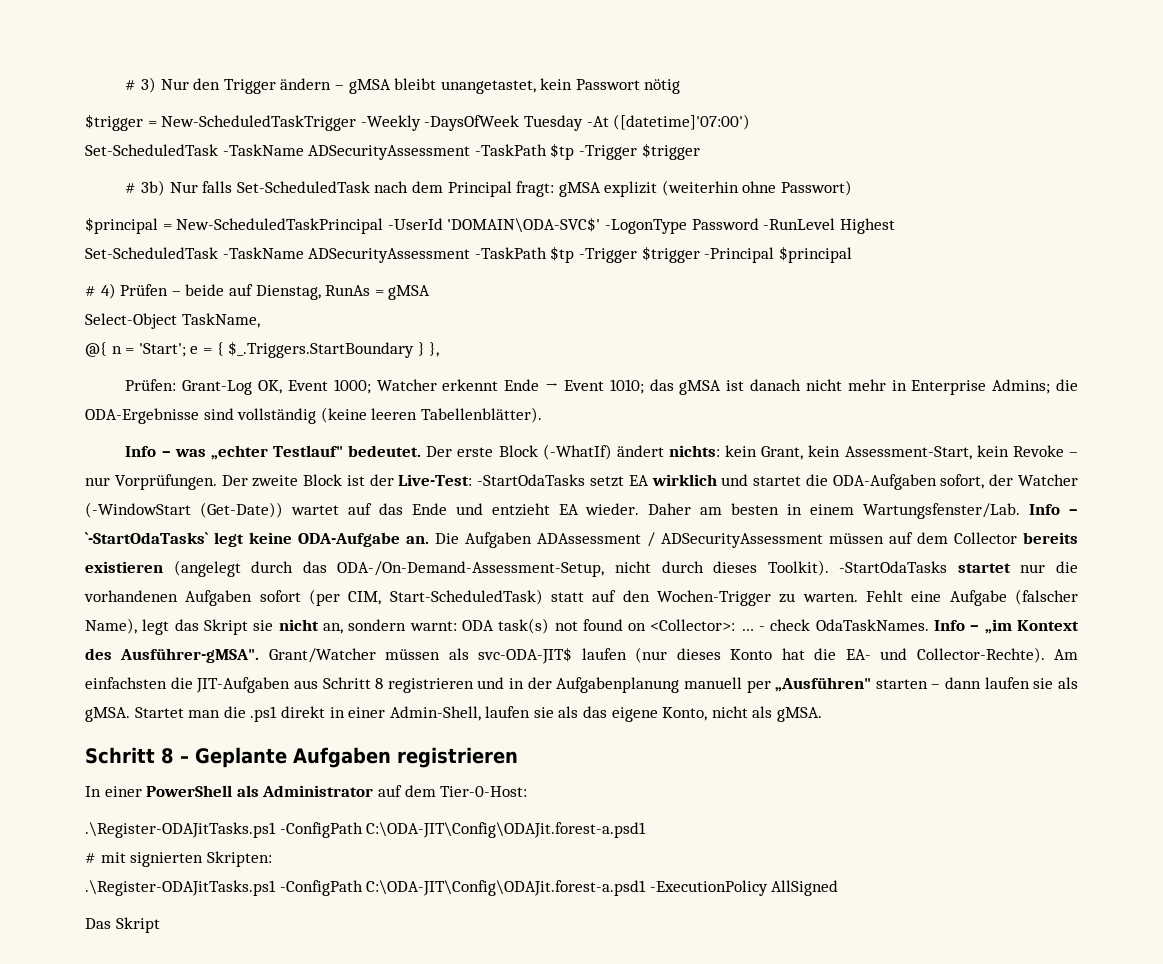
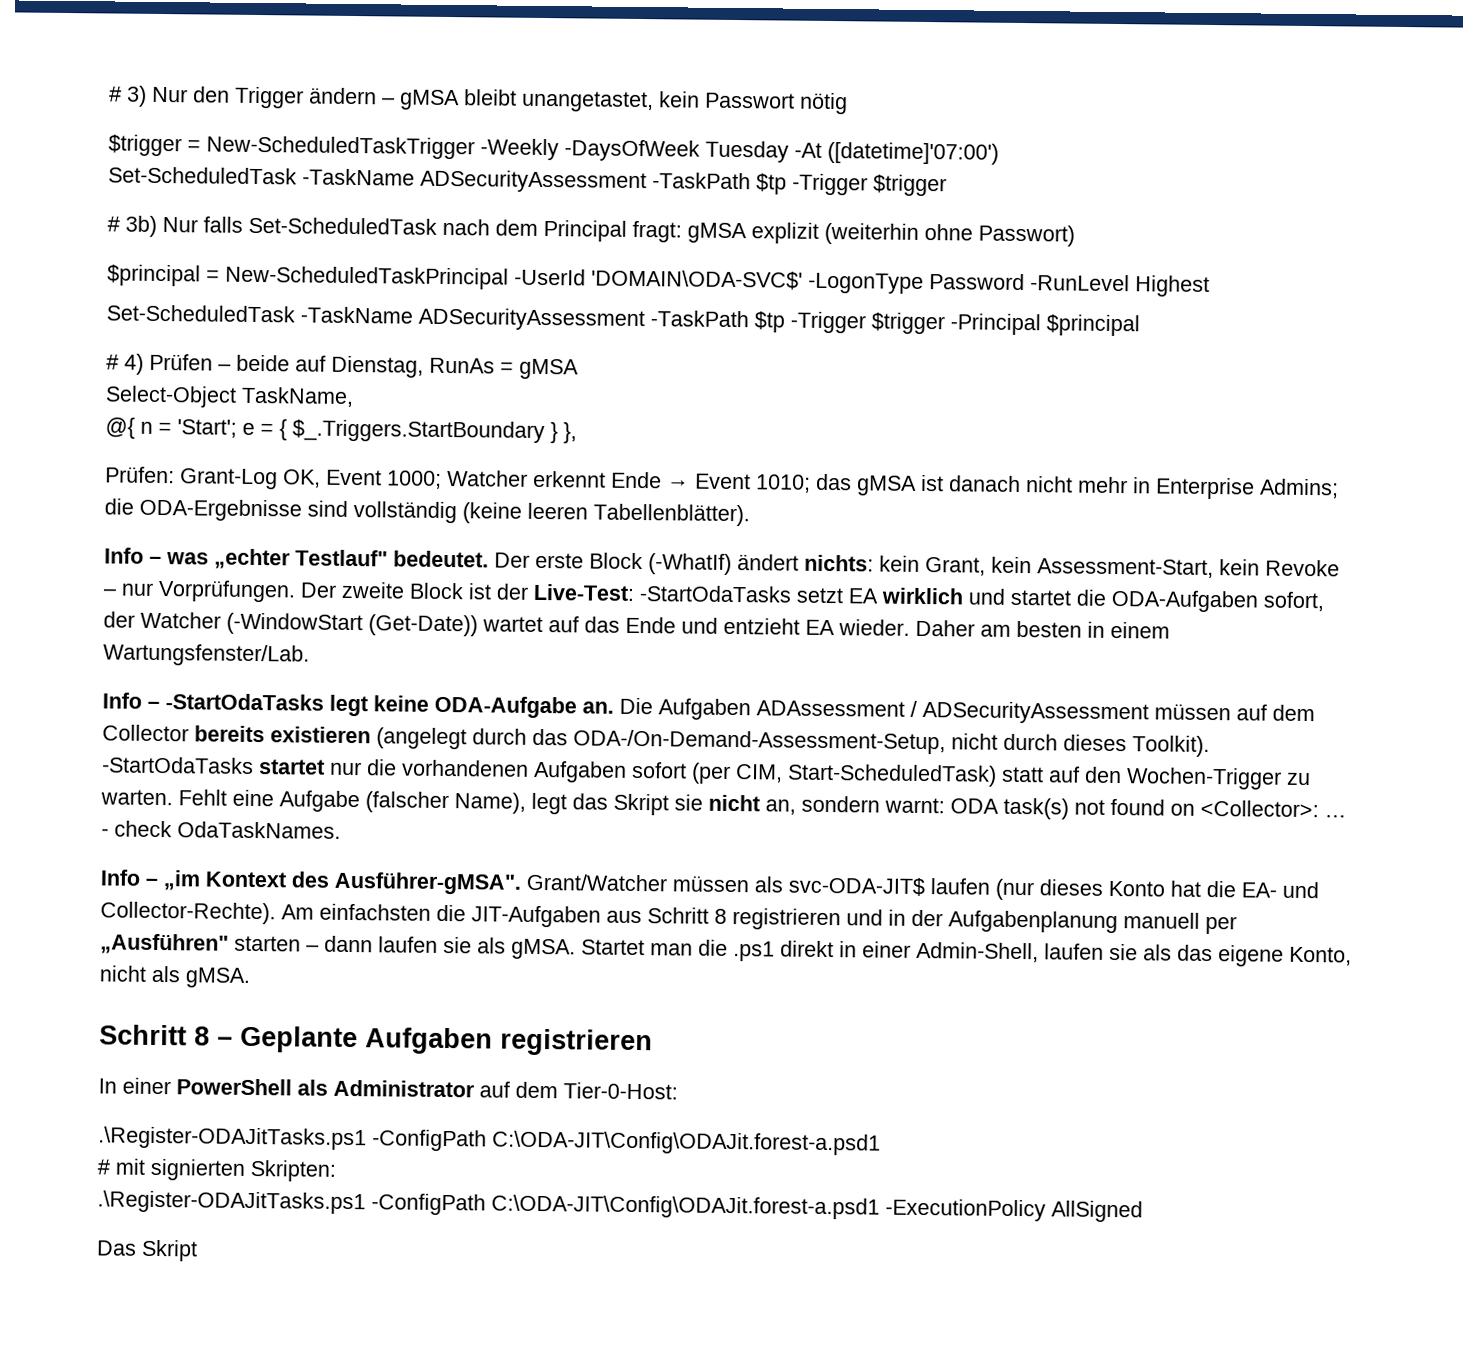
- Daher am besten in einem Wartungsfenster/Lab. Info – `-StartOdaTasks` legt keine ODA-Aufgabe an.
+ Daher am besten in einem Wartungsfenster/Lab.
+ Info – -StartOdaTasks legt keine ODA-Aufgabe an.
- - check OdaTaskNames. Info – „im Kontext des Ausführer-gMSA".
+ - check OdaTaskNames.
+ Info – „im Kontext des Ausführer-gMSA".

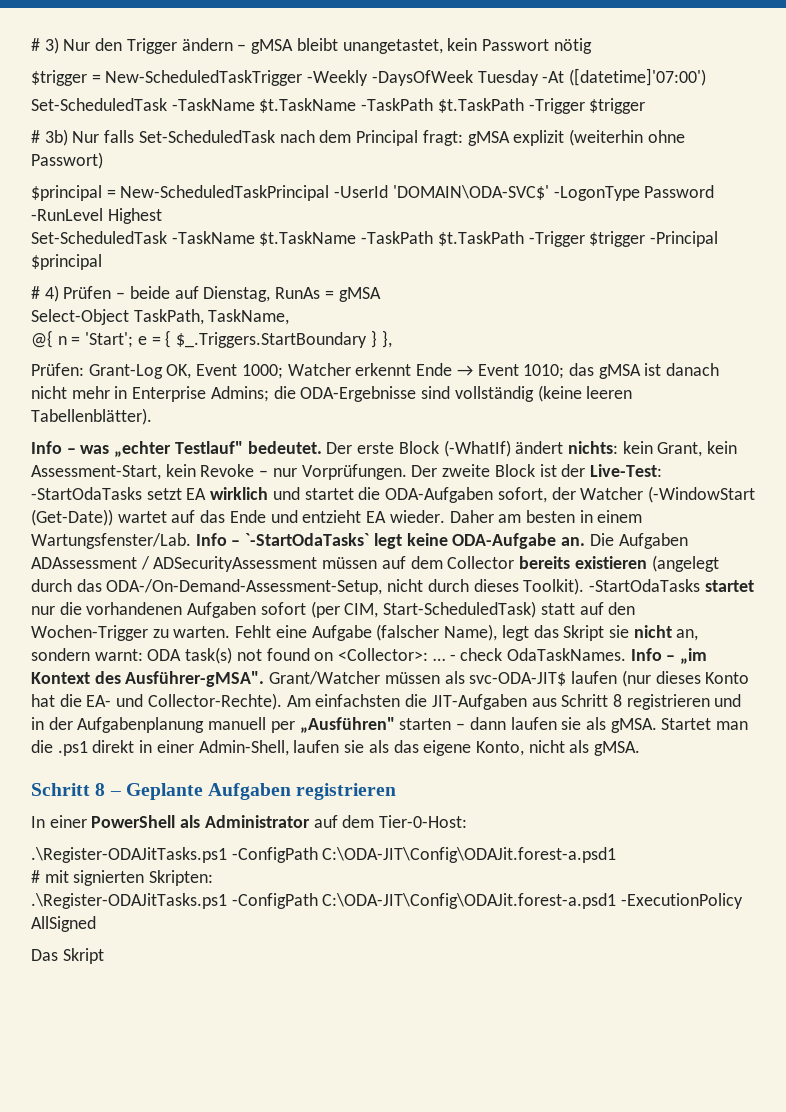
  $trigger = New-ScheduledTaskTrigger -Weekly -DaysOfWeek Tuesday -At ([datetime]'07:00')
- Set-ScheduledTask -TaskName ADSecurityAssessment -TaskPath $tp -Trigger $trigger
+ Set-ScheduledTask -TaskName $t.TaskName -TaskPath $t.TaskPath -Trigger $trigger
- Set-ScheduledTask -TaskName ADSecurityAssessment -TaskPath $tp -Trigger $trigger -Principal $principal
+ Set-ScheduledTask -TaskName $t.TaskName -TaskPath $t.TaskPath -Trigger $trigger -Principal $principal
- Select-Object TaskName,
+ Select-Object TaskPath, TaskName,
- Daher am besten in einem Wartungsfenster/Lab.
- Info – -StartOdaTasks legt keine ODA-Aufgabe an.
+ Daher am besten in einem Wartungsfenster/Lab. Info – `-StartOdaTasks` legt keine ODA-Aufgabe an.
- - check OdaTaskNames.
- Info – „im Kontext des Ausführer-gMSA".
+ - check OdaTaskNames. Info – „im Kontext des Ausführer-gMSA".

